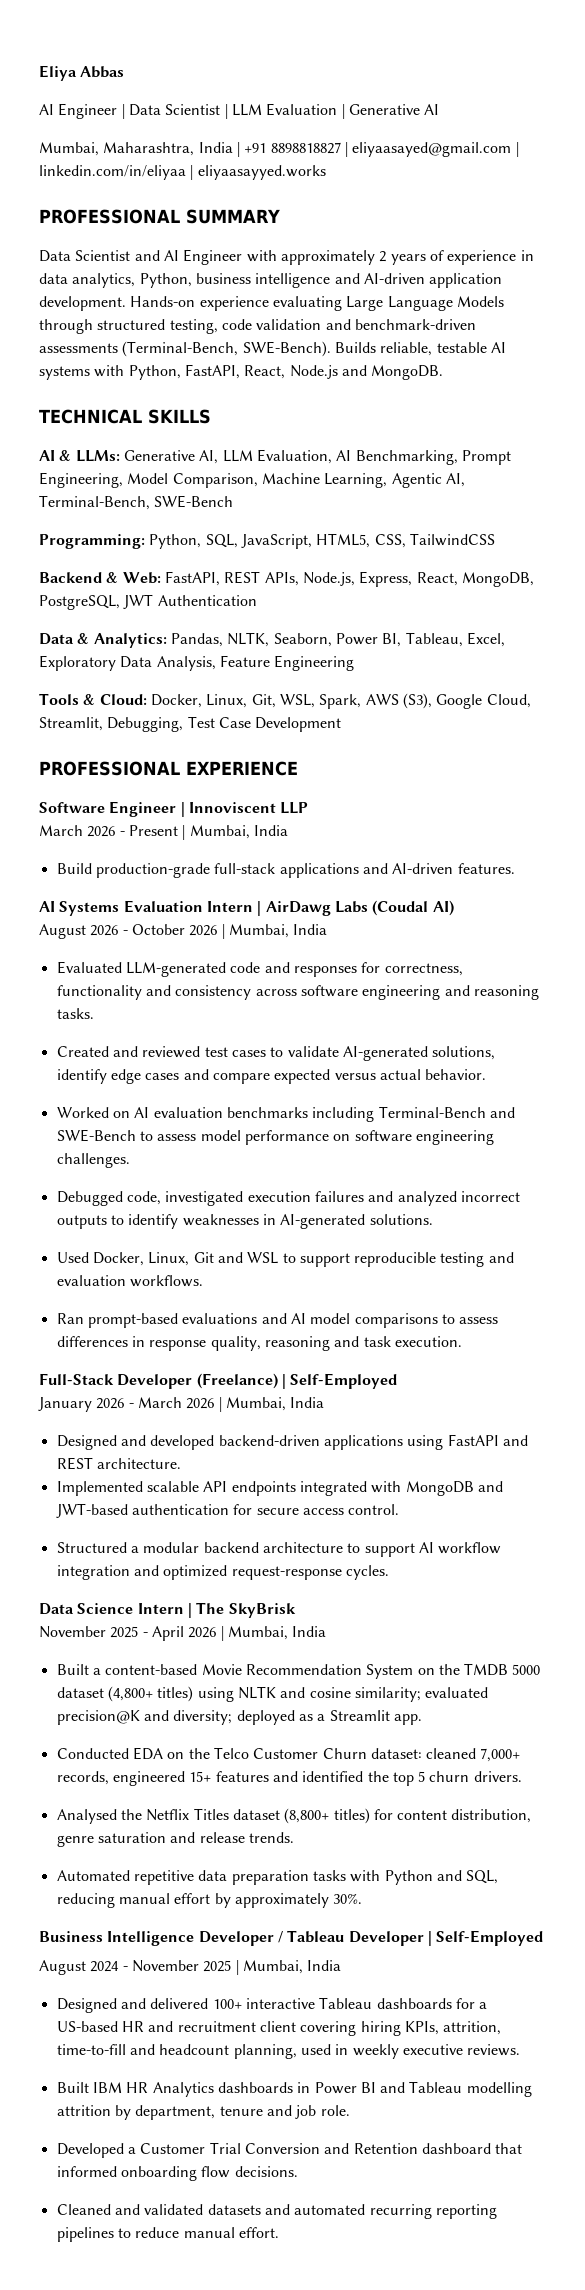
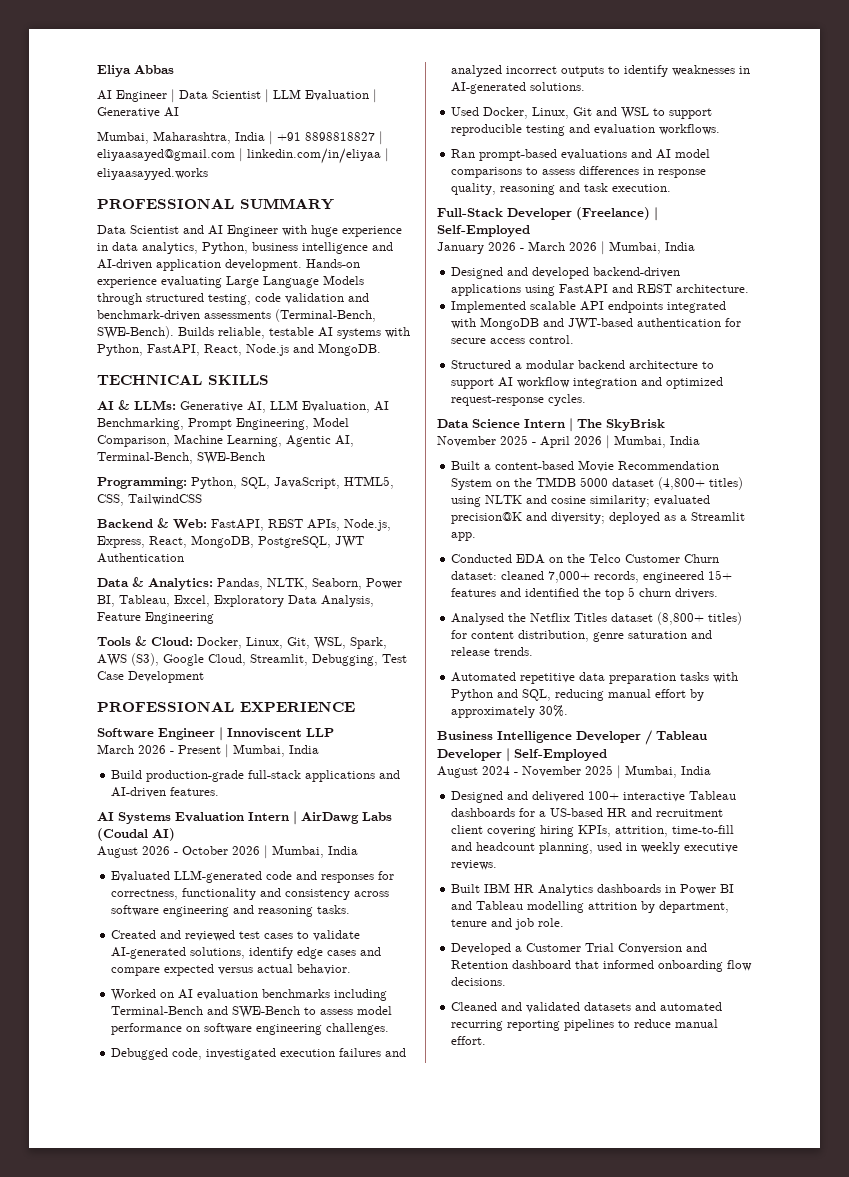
- Data Scientist and AI Engineer with approximately 2 years of experience in data analytics, Python, business intelligence and AI-driven application development.
+ Data Scientist and AI Engineer with huge experience in data analytics, Python, business intelligence and AI-driven application development.

